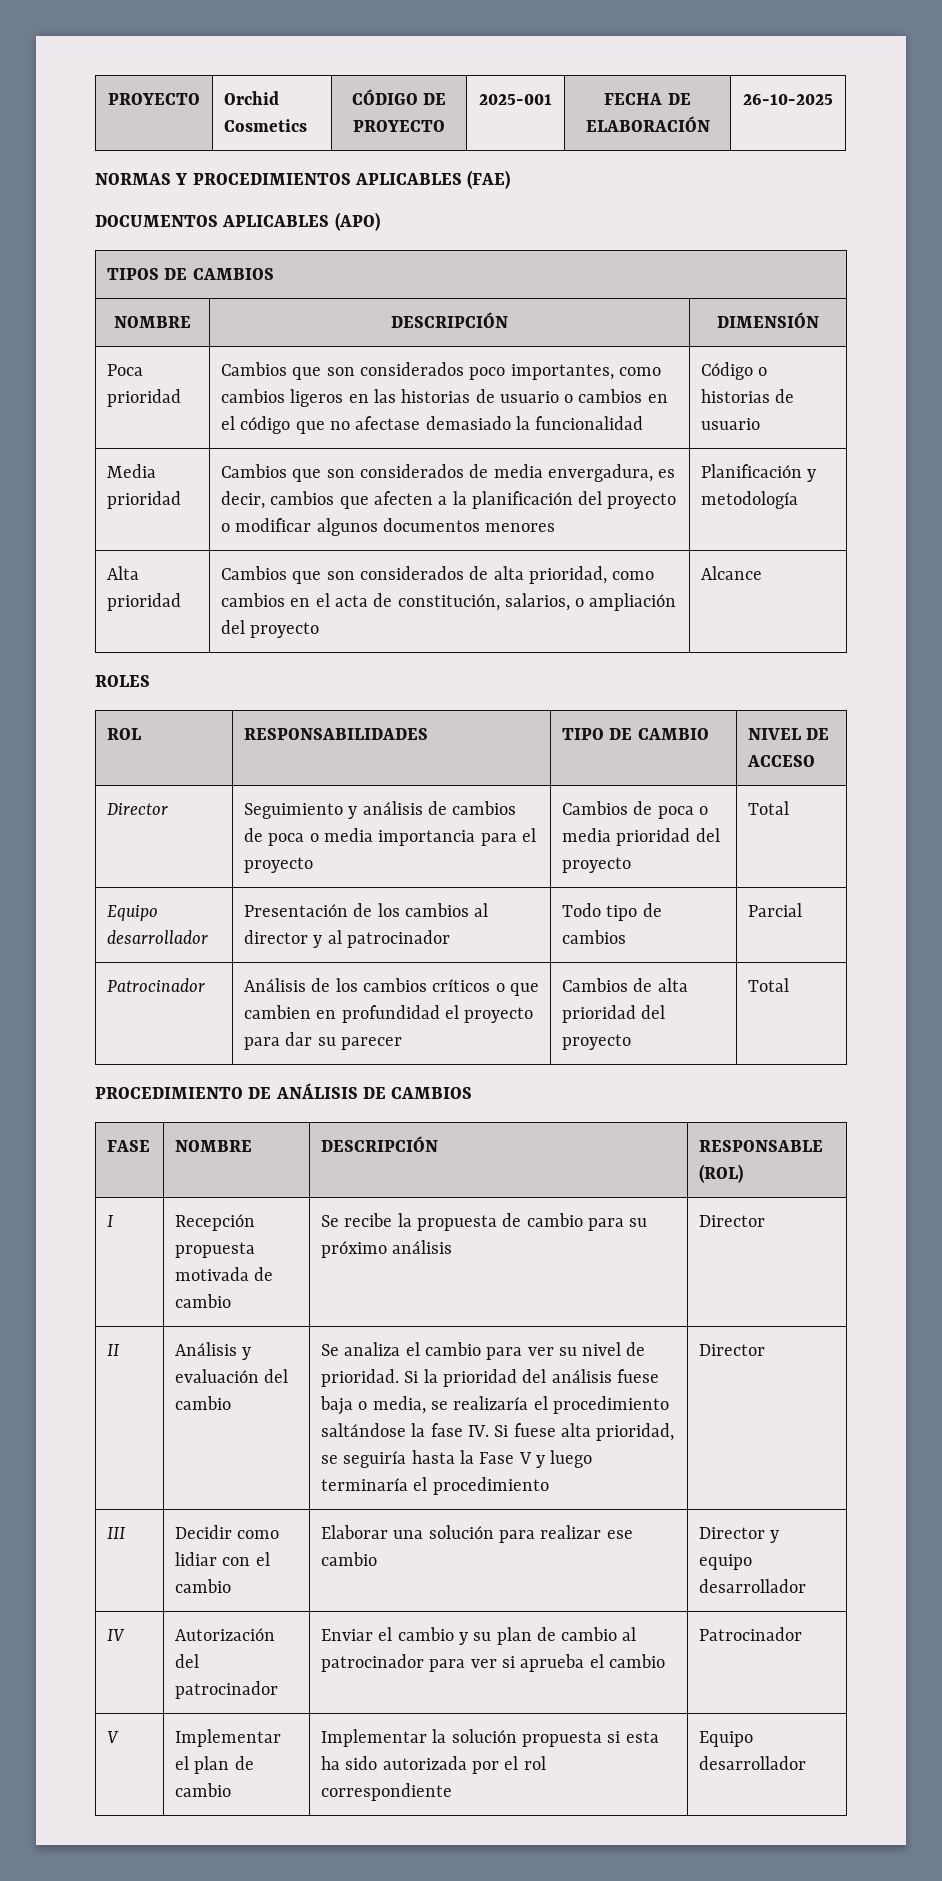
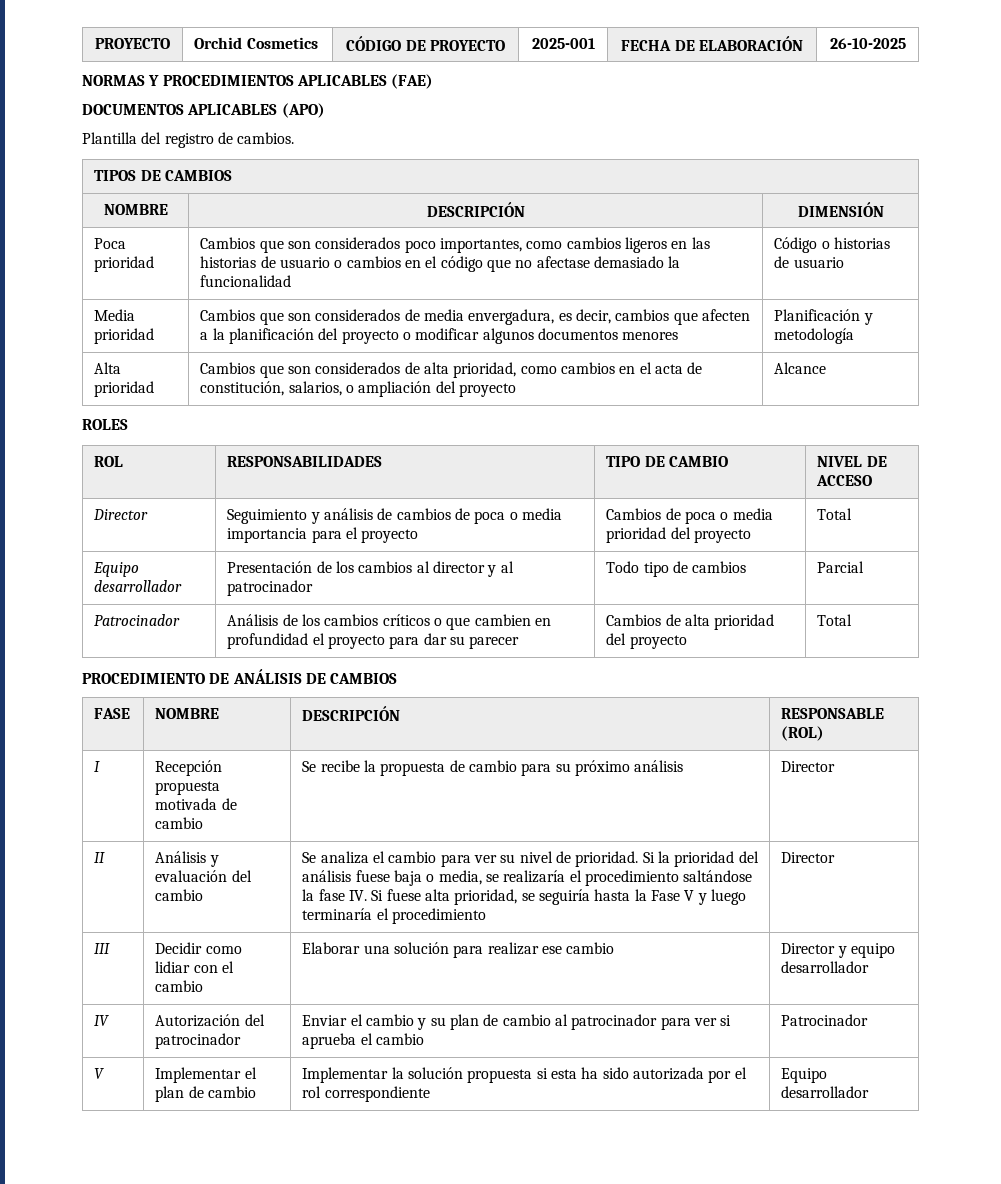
+ Plantilla del registro de cambios.

